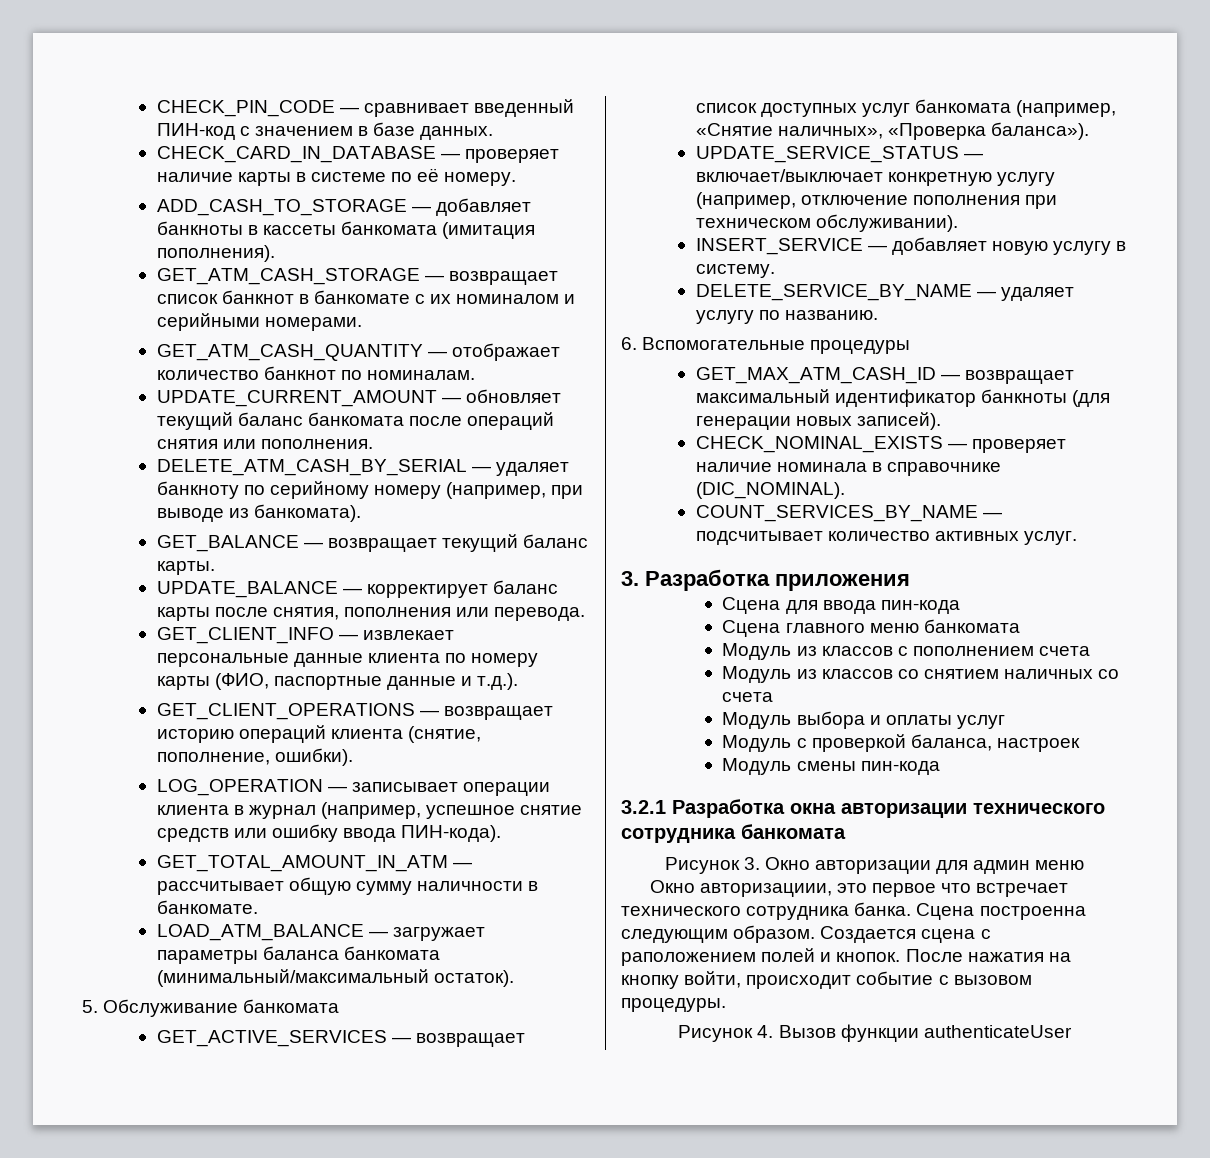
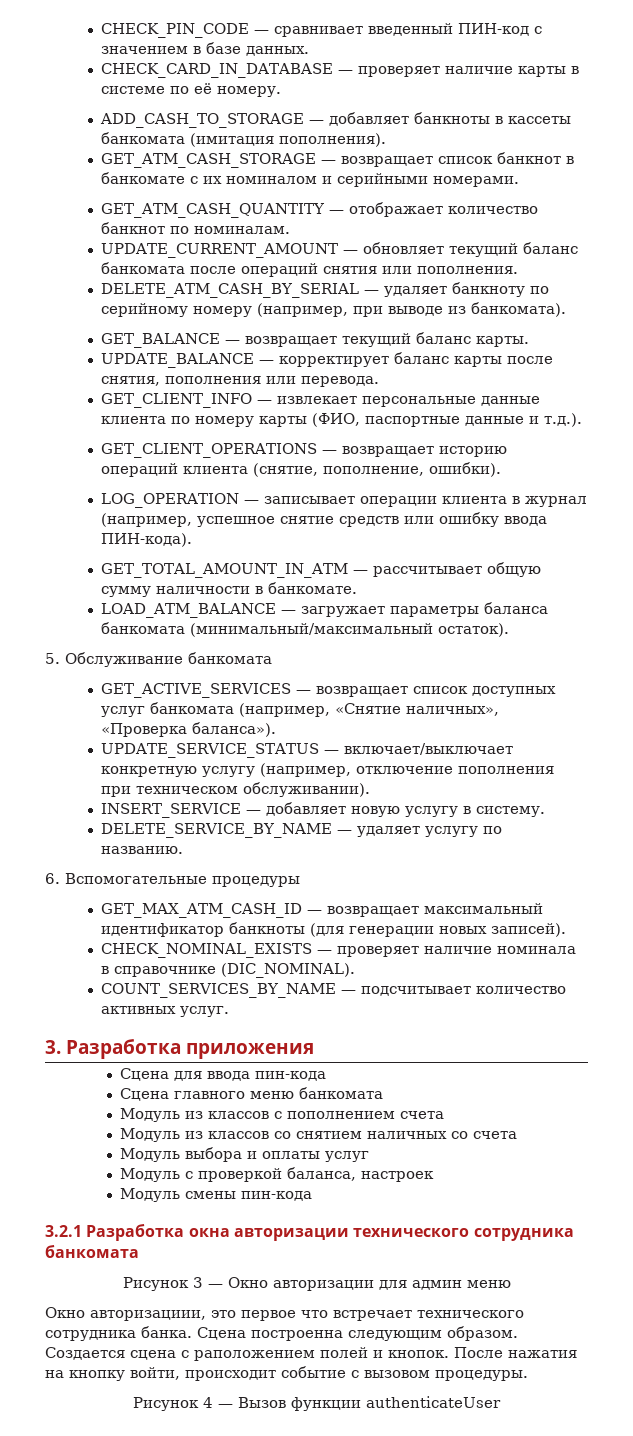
- Рисунок 3. Окно авторизации для админ меню
+ Рисунок 3 — Окно авторизации для админ меню
- Рисунок 4. Вызов функции authenticateUser
+ Рисунок 4 — Вызов функции authenticateUser

